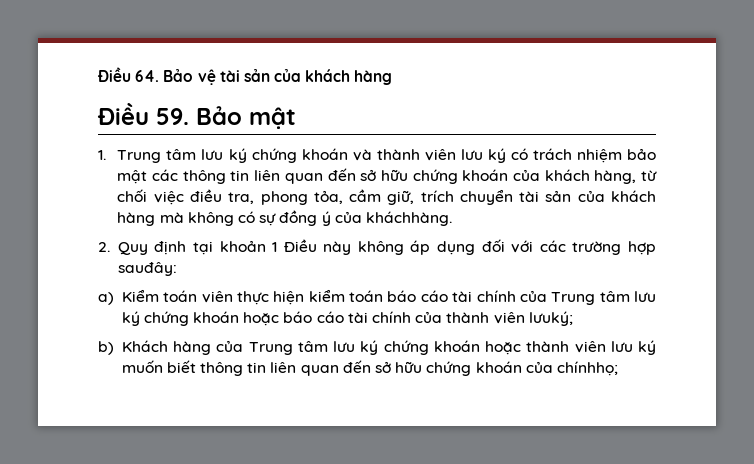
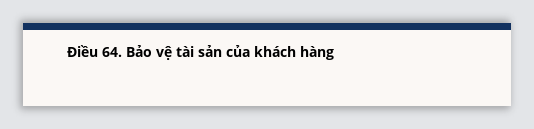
- Điều 59. Bảo mật
- 1. Trung tâm lưu ký chứng khoán và thành viên lưu ký có trách nhiệm bảo mật các thông tin liên quan đến sở hữu chứng khoán của khách hàng, từ chối việc điều tra, phong tỏa, cầm giữ, trích chuyển tài sản của khách hàng mà không có sự đồng ý của kháchhàng.
- 2. Quy định tại khoản 1 Điều này không áp dụng đối với các trường hợp sauđây:
- a) Kiểm toán viên thực hiện kiểm toán báo cáo tài chính của Trung tâm lưu ký chứng khoán hoặc báo cáo tài chính của thành viên lưuký;
- b) Khách hàng của Trung tâm lưu ký chứng khoán hoặc thành viên lưu ký muốn biết thông tin liên quan đến sở hữu chứng khoán của chínhhọ;

